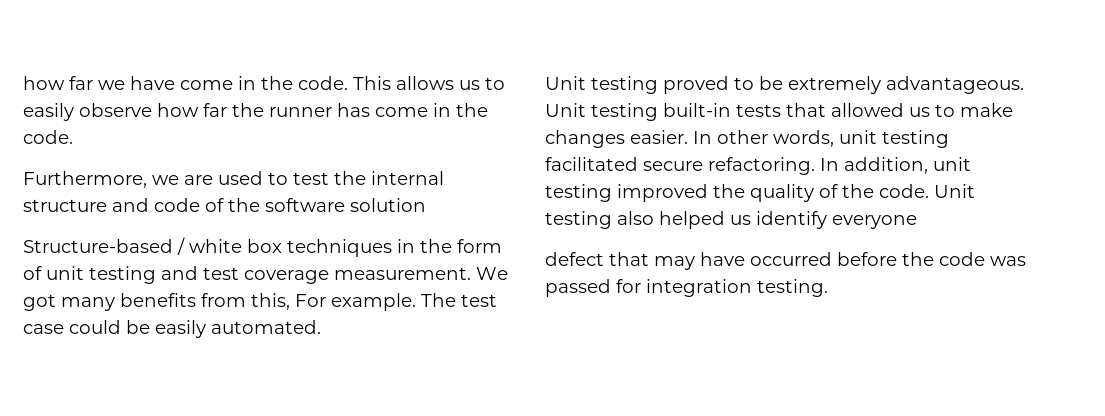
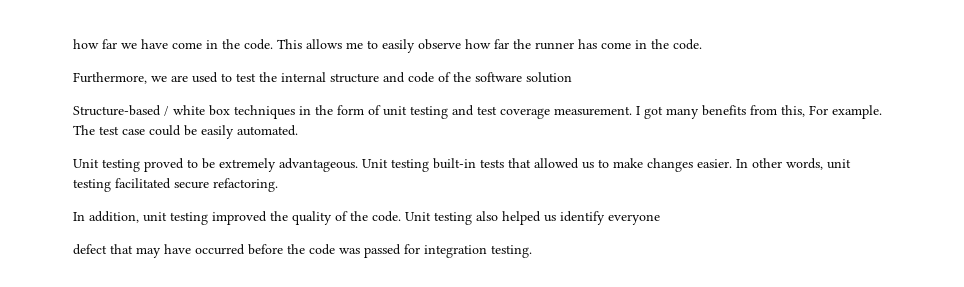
- This allows us to easily observe how far the runner has come in the code.
+ This allows me to easily observe how far the runner has come in the code.
- We got many benefits from this, For example.
+ I got many benefits from this, For example.
- In other words, unit testing facilitated secure refactoring. In addition, unit testing improved the quality of the code.
+ In other words, unit testing facilitated secure refactoring.
+ In addition, unit testing improved the quality of the code.

